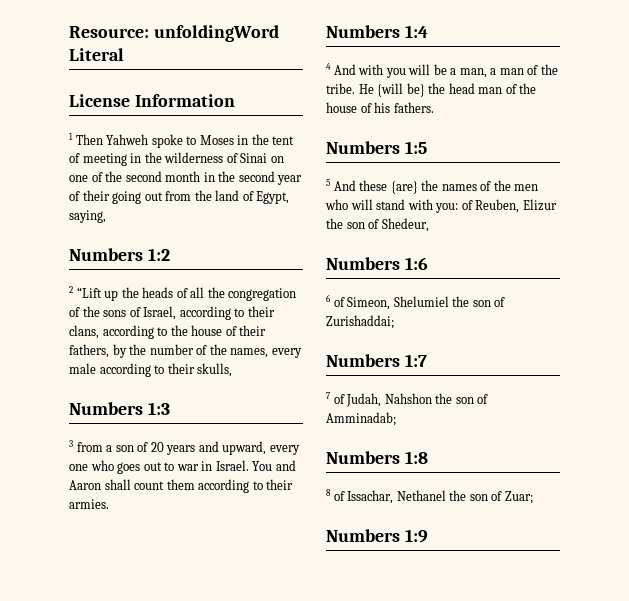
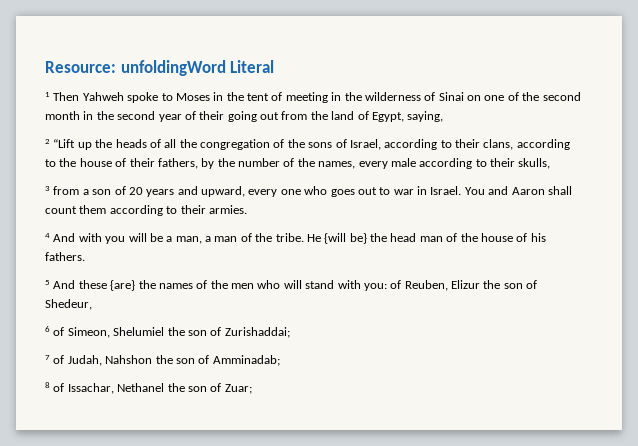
- License Information
- Numbers 1:2
- Numbers 1:3
- Numbers 1:4
- Numbers 1:5
- Numbers 1:6
- Numbers 1:7
- Numbers 1:8
- Numbers 1:9

